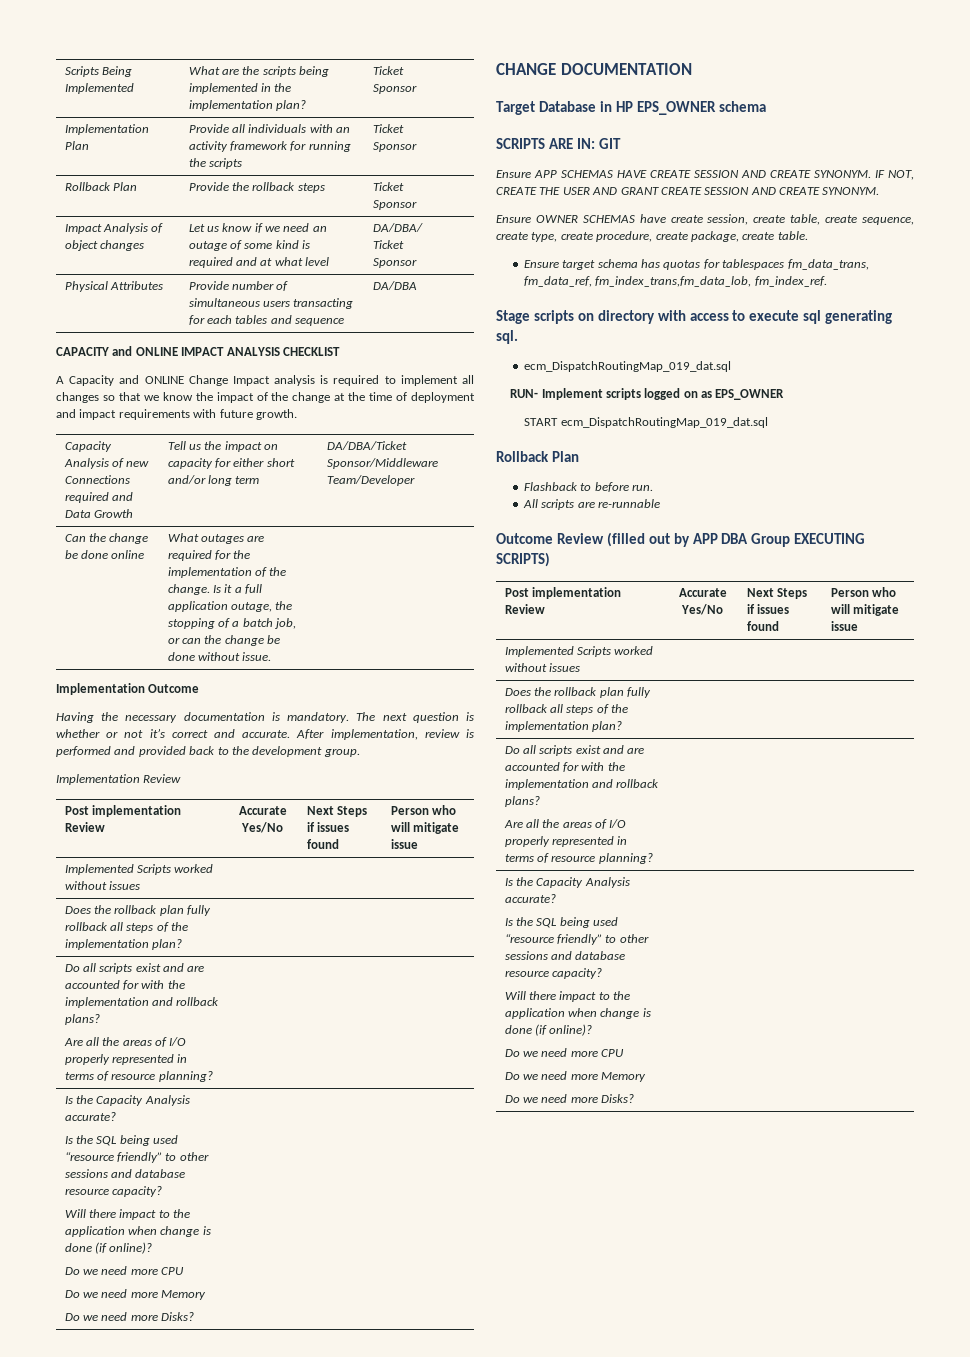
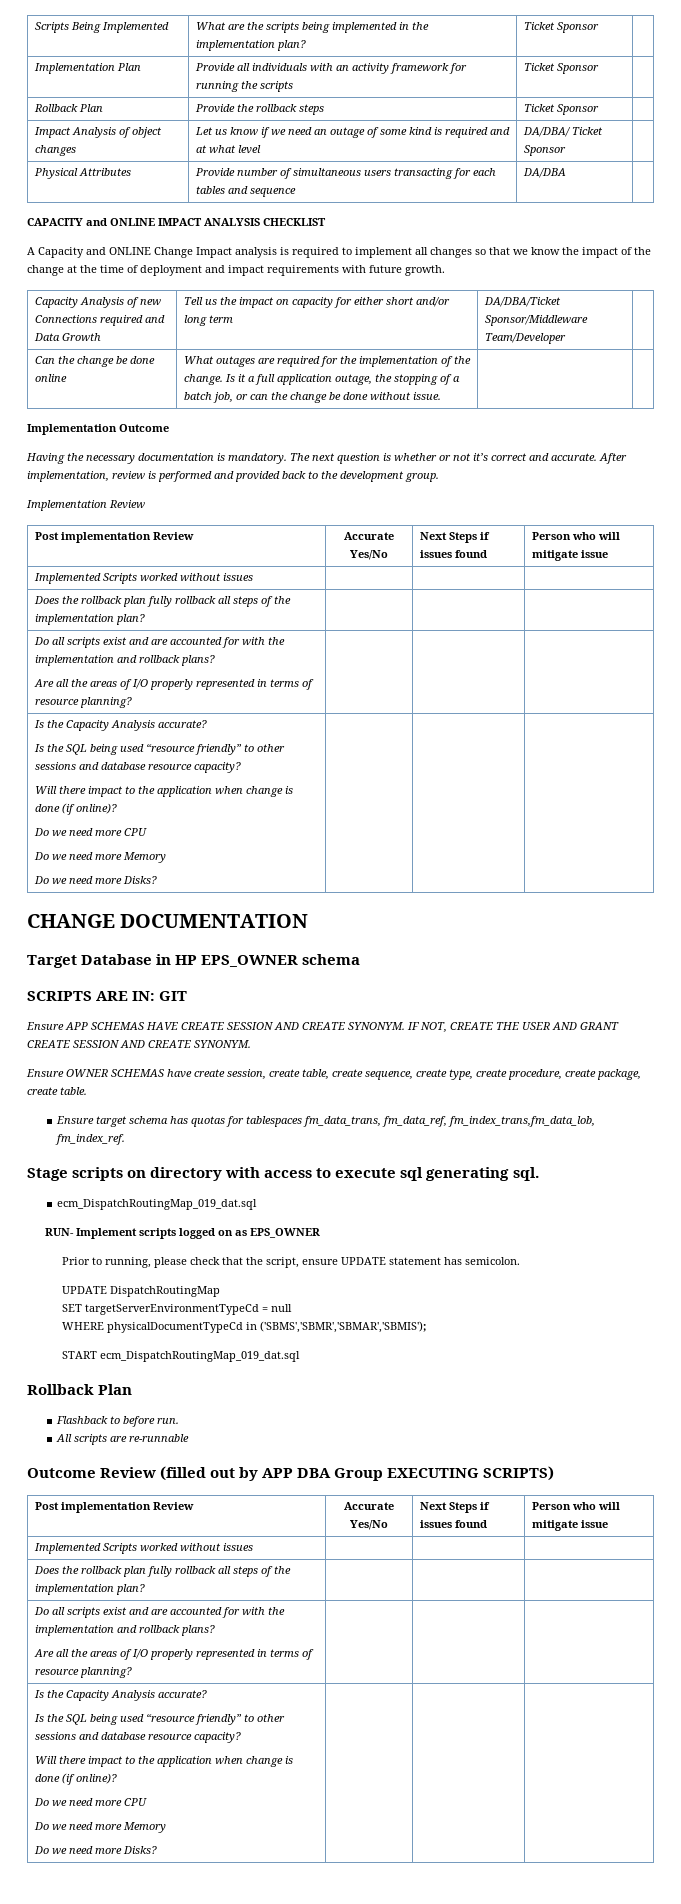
+ Prior to running, please check that the script, ensure UPDATE statement has semicolon.
+ UPDATE DispatchRoutingMap
+ SET targetServerEnvironmentTypeCd = null
+ WHERE physicalDocumentTypeCd in ('SBMS','SBMR','SBMAR','SBMIS');

